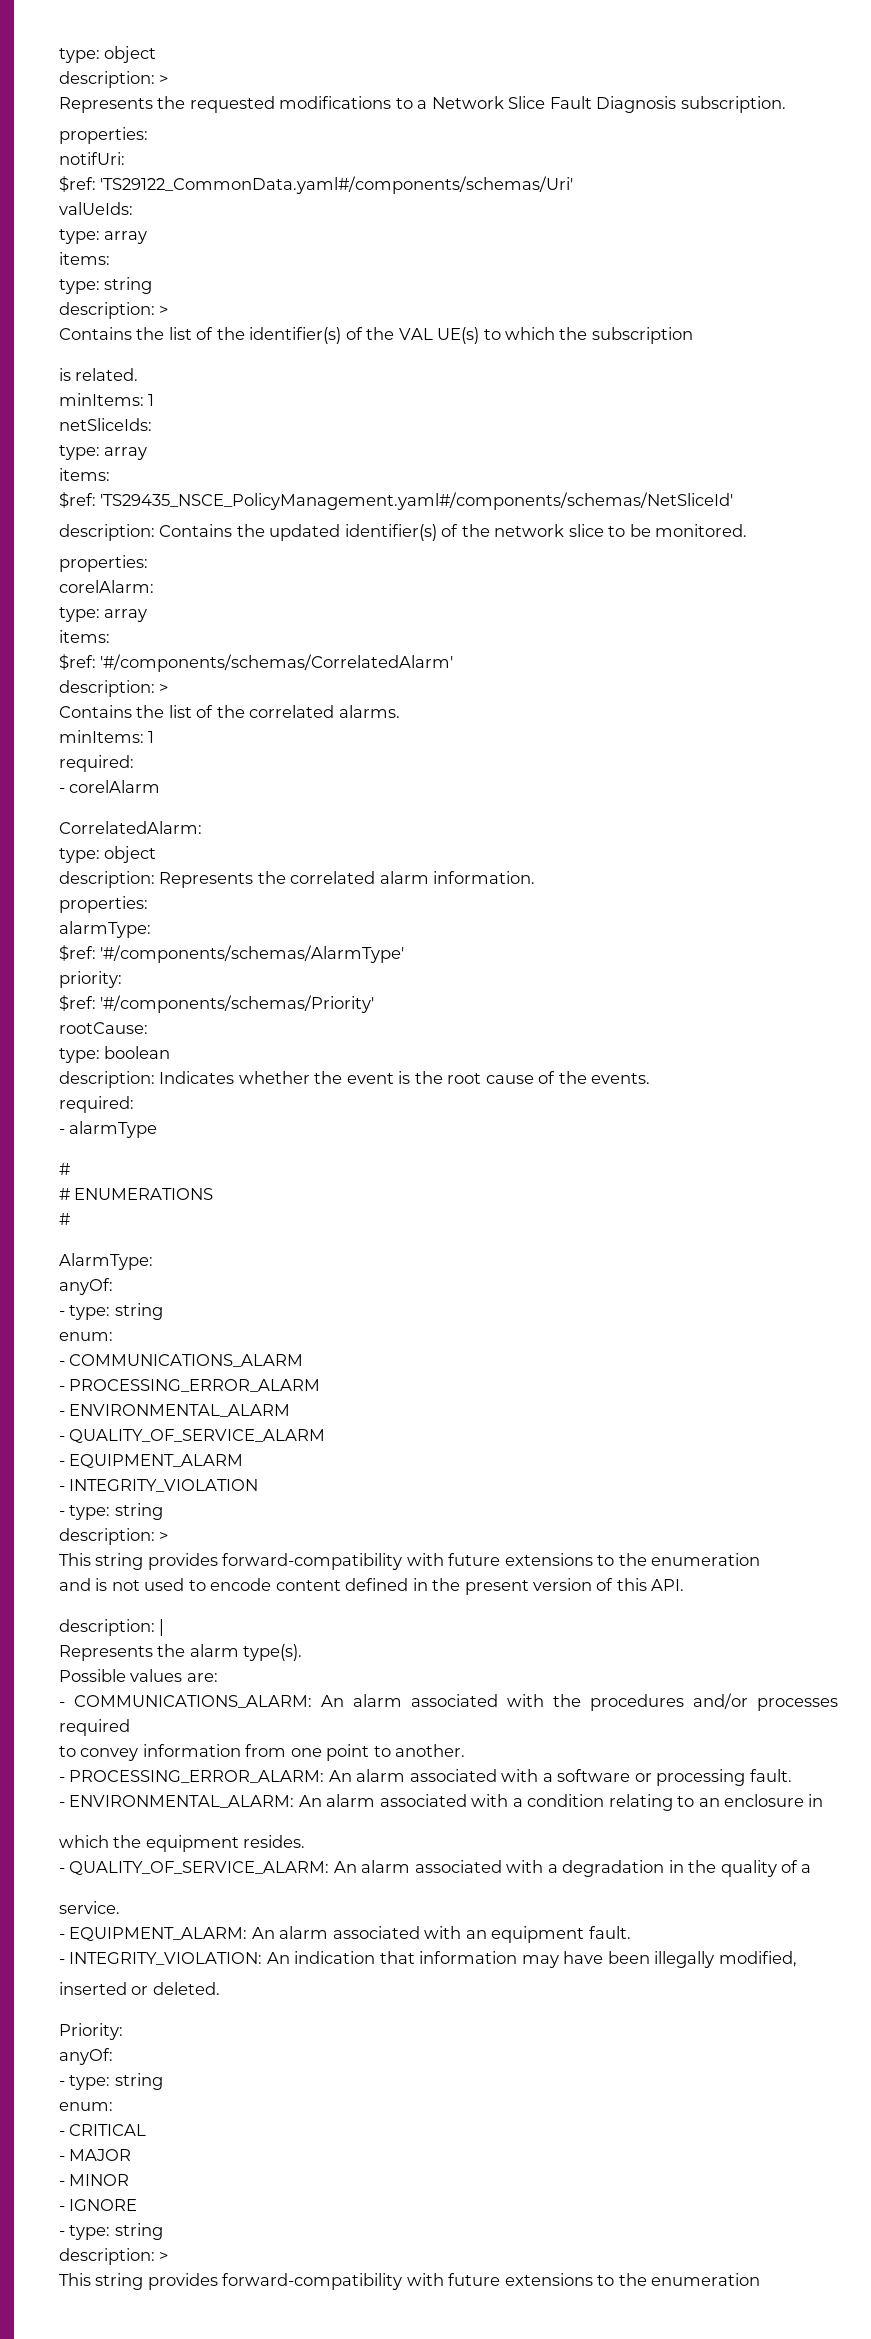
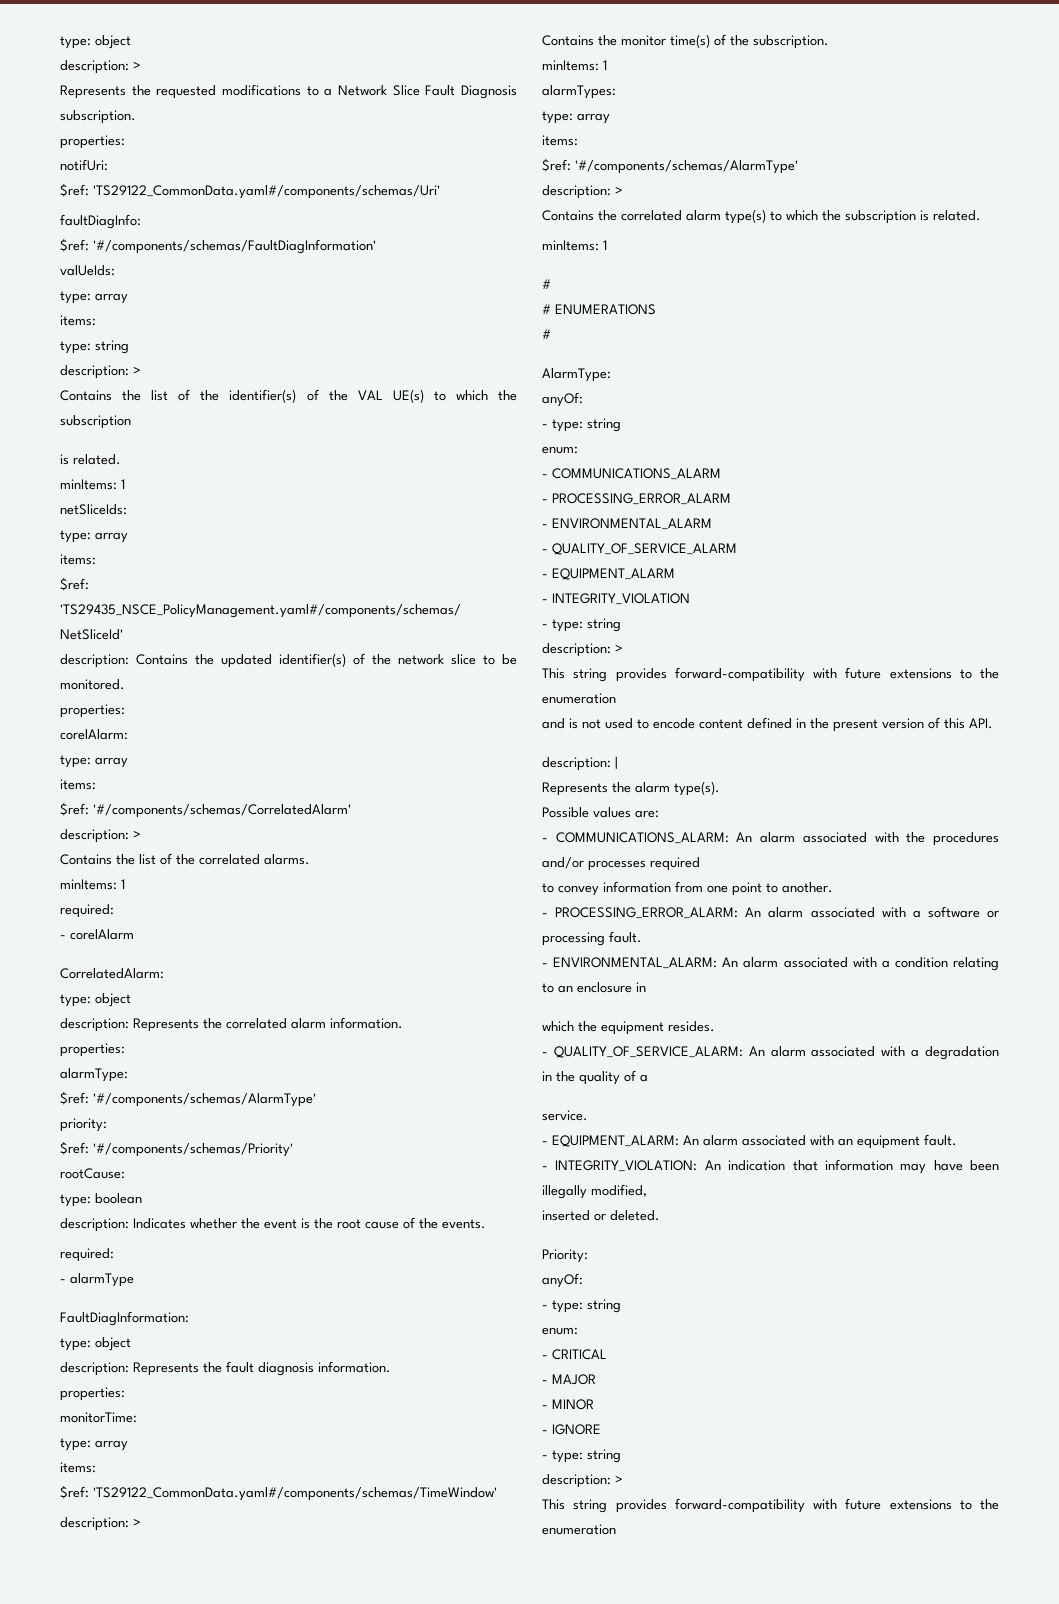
+ faultDiagInfo:
+ $ref: '#/components/schemas/FaultDiagInformation'
+ FaultDiagInformation:
+ type: object
+ description: Represents the fault diagnosis information.
+ properties:
+ monitorTime:
+ type: array
+ items:
+ $ref: 'TS29122_CommonData.yaml#/components/schemas/TimeWindow'
+ description: >
+ Contains the monitor time(s) of the subscription.
+ minItems: 1
+ alarmTypes:
+ type: array
+ items:
+ $ref: '#/components/schemas/AlarmType'
+ description: >
+ Contains the correlated alarm type(s) to which the subscription is related.
+ minItems: 1

